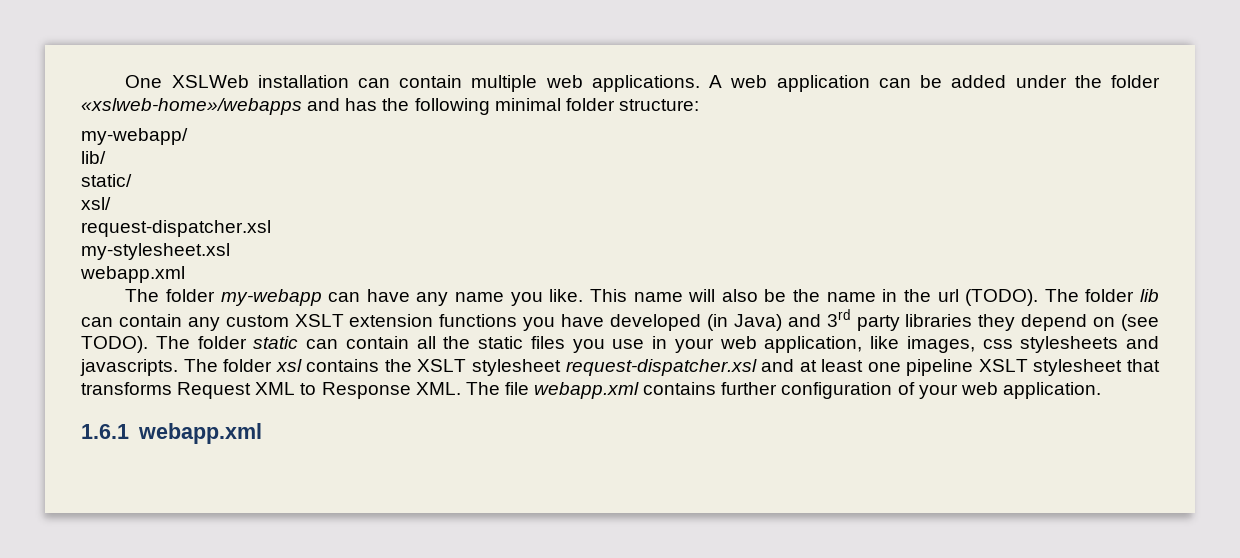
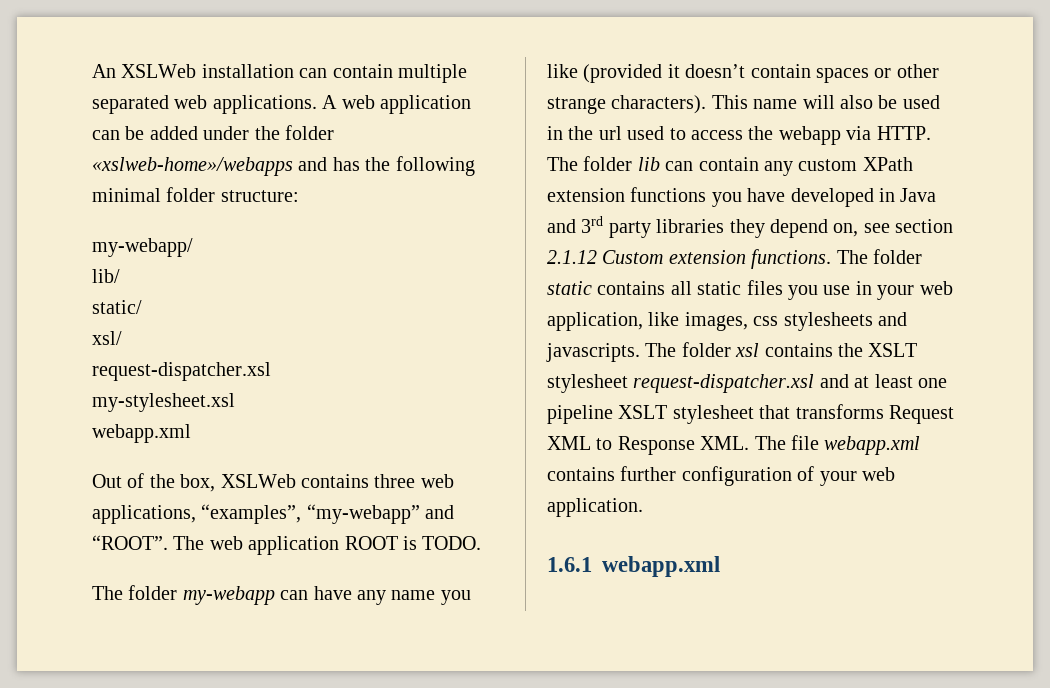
- One XSLWeb installation can contain multiple web applications.
+ An XSLWeb installation can contain multiple separated web applications.
+ Out of the box, XSLWeb contains three web applications, “examples”, “my-webapp” and “ROOT”. The web application ROOT is TODO.
- The folder my-webapp can have any name you like.
+ The folder my-webapp can have any name you like (provided it doesn’t contain spaces or other strange characters).
- This name will also be the name in the url (TODO).
+ This name will also be used in the url used to access the webapp via HTTP.
- The folder lib can contain any custom XSLT extension functions you have developed (in Java) and 3rd party libraries they depend on (see TODO). The folder static can contain all the static files you use in your web application, like images, css stylesheets and javascripts.
+ The folder lib can contain any custom XPath extension functions you have developed in Java and 3rd party libraries they depend on, see section 2.1.12 Custom extension functions. The folder static contains all static files you use in your web application, like images, css stylesheets and javascripts.

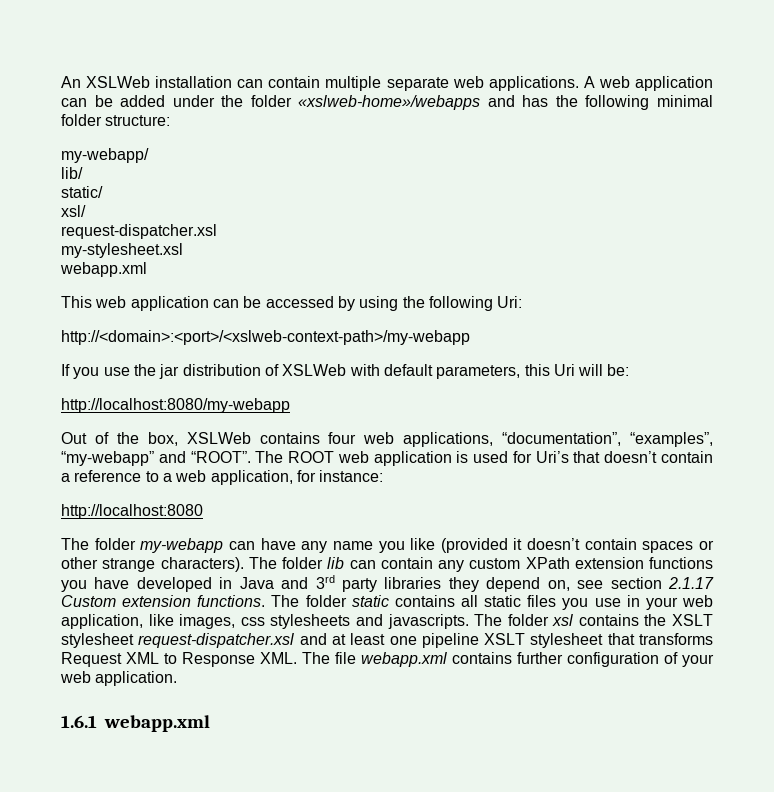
- An XSLWeb installation can contain multiple separated web applications.
+ An XSLWeb installation can contain multiple separate web applications.
+ This web application can be accessed by using the following Uri:
+ http://<domain>:<port>/<xslweb-context-path>/my-webapp
+ If you use the jar distribution of XSLWeb with default parameters, this Uri will be:
+ http://localhost:8080/my-webapp
- Out of the box, XSLWeb contains three web applications, “examples”, “my-webapp” and “ROOT”.
+ Out of the box, XSLWeb contains four web applications, “documentation”, “examples”, “my-webapp” and “ROOT”.
- The web application ROOT is TODO.
+ The ROOT web application is used for Uri’s that doesn’t contain a reference to a web application, for instance:
+ http://localhost:8080
- This name will also be used in the url used to access the webapp via HTTP.
- The folder lib can contain any custom XPath extension functions you have developed in Java and 3rd party libraries they depend on, see section 2.1.12 Custom extension functions.
+ The folder lib can contain any custom XPath extension functions you have developed in Java and 3rd party libraries they depend on, see section 2.1.17 Custom extension functions.

